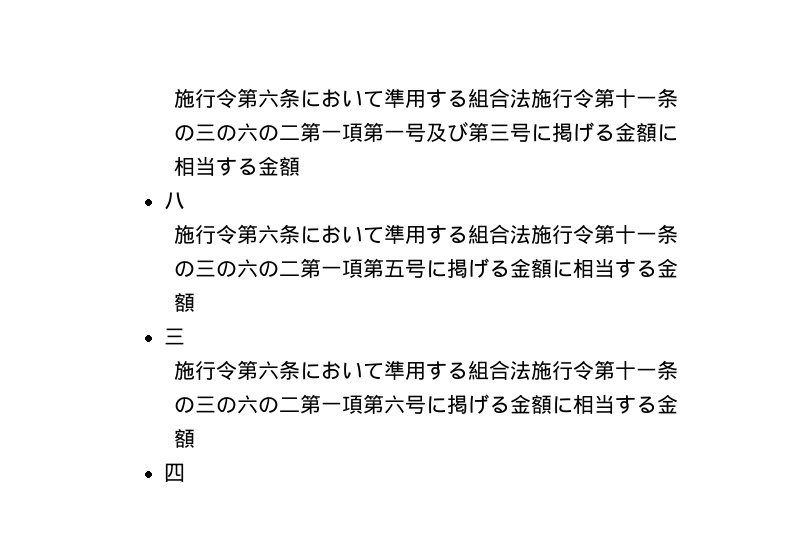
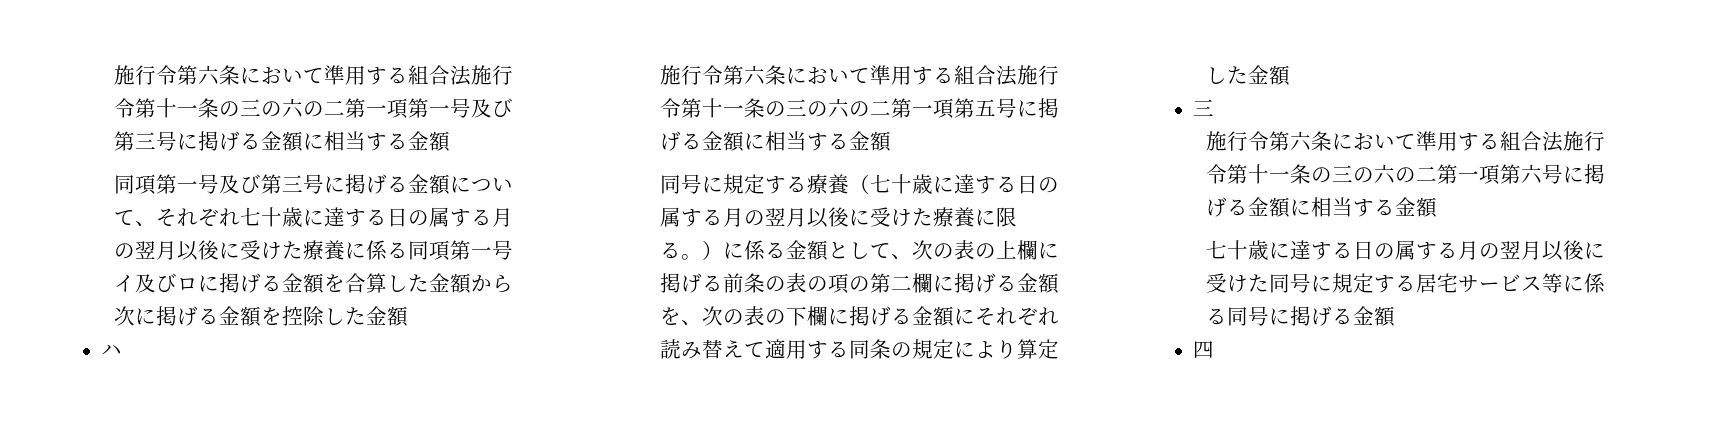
+ 同項第一号及び第三号に掲げる金額について、それぞれ七十歳に達する日の属する月の翌月以後に受けた療養に係る同項第一号イ及びロに掲げる金額を合算した金額から次に掲げる金額を控除した金額
+ 同号に規定する療養（七十歳に達する日の属する月の翌月以後に受けた療養に限る。）に係る金額として、次の表の上欄に掲げる前条の表の項の第二欄に掲げる金額を、次の表の下欄に掲げる金額にそれぞれ読み替えて適用する同条の規定により算定した金額
+ 七十歳に達する日の属する月の翌月以後に受けた同号に規定する居宅サービス等に係る同号に掲げる金額

